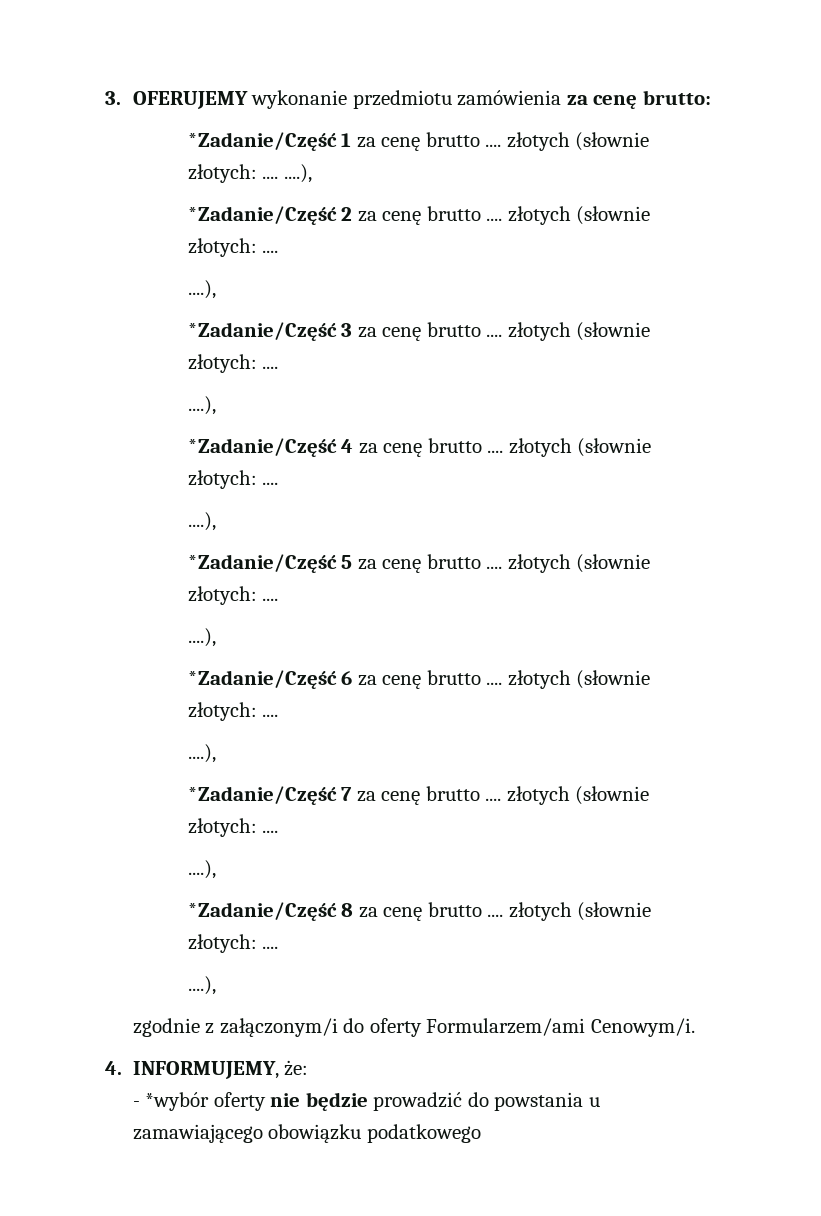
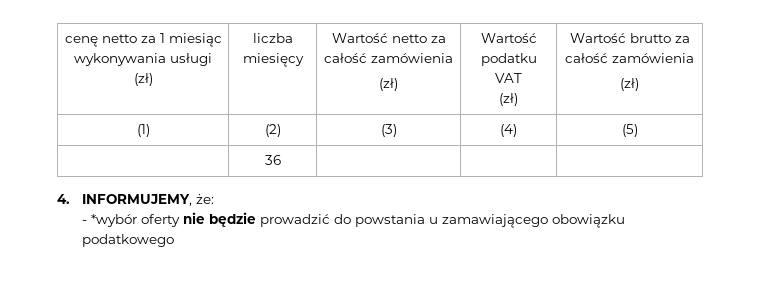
- 3. OFERUJEMY wykonanie przedmiotu zamówienia za cenę brutto:
- *Zadanie/Część 1 za cenę brutto .... złotych (słownie złotych: .... ....),
- *Zadanie/Część 2 za cenę brutto .... złotych (słownie złotych: ....
- ....),
- *Zadanie/Część 3 za cenę brutto .... złotych (słownie złotych: ....
- ....),
- *Zadanie/Część 4 za cenę brutto .... złotych (słownie złotych: ....
- ....),
- *Zadanie/Część 5 za cenę brutto .... złotych (słownie złotych: ....
- ....),
- *Zadanie/Część 6 za cenę brutto .... złotych (słownie złotych: ....
- ....),
- *Zadanie/Część 7 za cenę brutto .... złotych (słownie złotych: ....
- ....),
- *Zadanie/Część 8 za cenę brutto .... złotych (słownie złotych: ....
- ....),
- zgodnie z załączonym/i do oferty Formularzem/ami Cenowym/i.
+ cenę netto za 1 miesiąc wykonywania usługi (zł) | liczba miesięcy | Wartość netto za całość zamówienia
+ (zł) | Wartość podatku VAT
+ (zł) | Wartość brutto za całość zamówienia
+ (zł)
+ (1) | (2) | (3) | (4) | (5)
+ | 36 | | |

